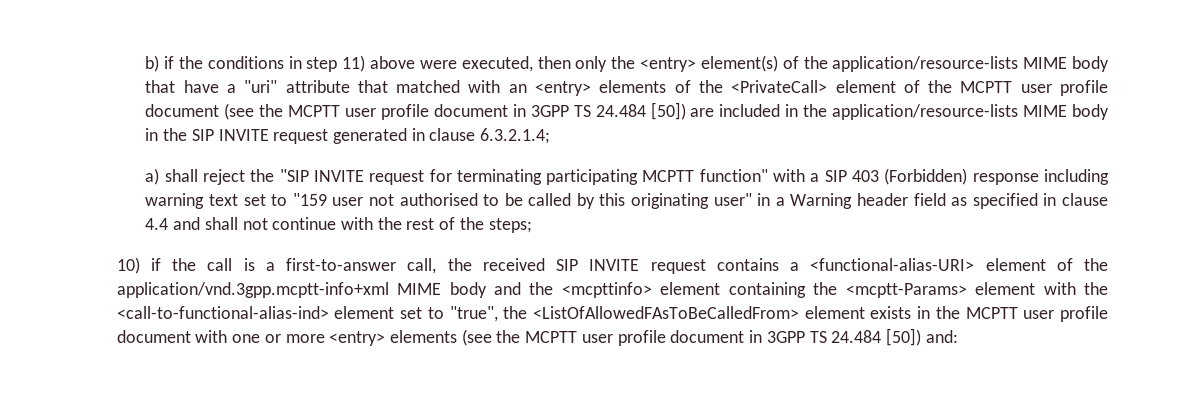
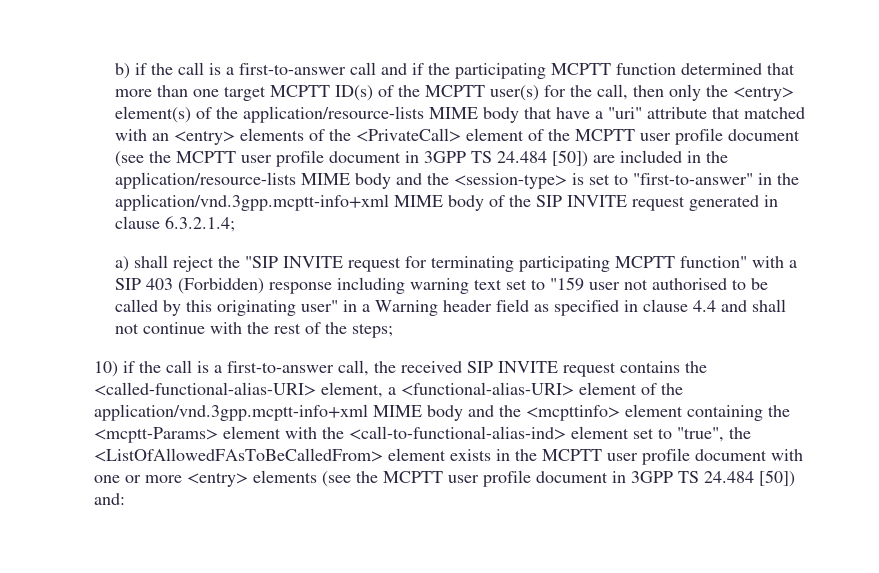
- b) if the conditions in step 11) above were executed, then only the <entry> element(s) of the application/resource-lists MIME body that have a "uri" attribute that matched with an <entry> elements of the <PrivateCall> element of the MCPTT user profile document (see the MCPTT user profile document in 3GPP TS 24.484 [50]) are included in the application/resource-lists MIME body in the SIP INVITE request generated in clause 6.3.2.1.4;
+ b) if the call is a first-to-answer call and if the participating MCPTT function determined that more than one target MCPTT ID(s) of the MCPTT user(s) for the call, then only the <entry> element(s) of the application/resource-lists MIME body that have a "uri" attribute that matched with an <entry> elements of the <PrivateCall> element of the MCPTT user profile document (see the MCPTT user profile document in 3GPP TS 24.484 [50]) are included in the application/resource-lists MIME body and the <session-type> is set to "first-to-answer" in the application/vnd.3gpp.mcptt-info+xml MIME body of the SIP INVITE request generated in clause 6.3.2.1.4;
- 10) if the call is a first-to-answer call, the received SIP INVITE request contains a <functional-alias-URI> element of the application/vnd.3gpp.mcptt-info+xml MIME body and the <mcpttinfo> element containing the <mcptt-Params> element with the <call-to-functional-alias-ind> element set to "true", the <ListOfAllowedFAsToBeCalledFrom> element exists in the MCPTT user profile document with one or more <entry> elements (see the MCPTT user profile document in 3GPP TS 24.484 [50]) and:
+ 10) if the call is a first-to-answer call, the received SIP INVITE request contains the <called-functional-alias-URI> element, a <functional-alias-URI> element of the application/vnd.3gpp.mcptt-info+xml MIME body and the <mcpttinfo> element containing the <mcptt-Params> element with the <call-to-functional-alias-ind> element set to "true", the <ListOfAllowedFAsToBeCalledFrom> element exists in the MCPTT user profile document with one or more <entry> elements (see the MCPTT user profile document in 3GPP TS 24.484 [50]) and:

